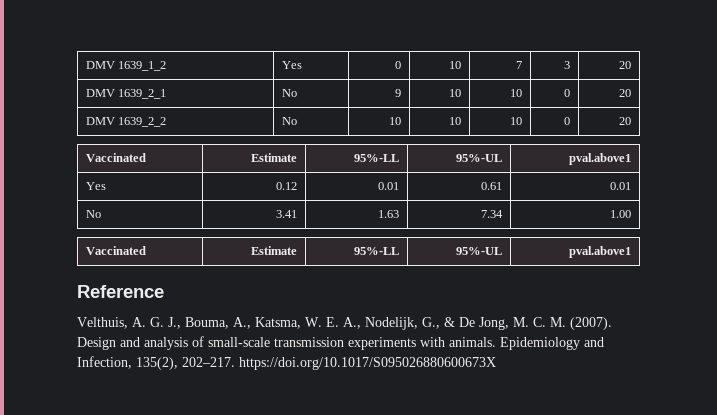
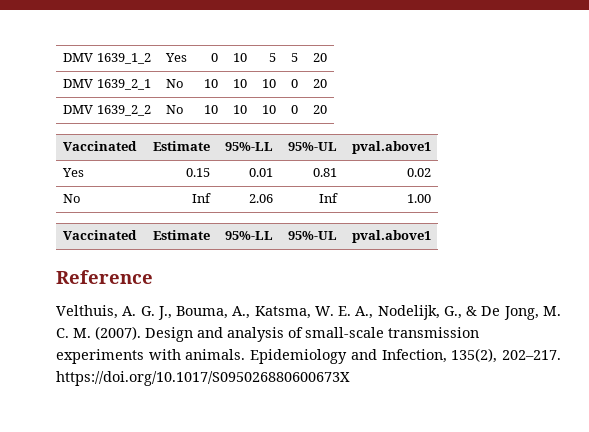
- DMV 1639_1_2 | Yes | 0 | 10 | 7 | 3 | 20
+ DMV 1639_1_2 | Yes | 0 | 10 | 5 | 5 | 20
- DMV 1639_2_1 | No | 9 | 10 | 10 | 0 | 20
+ DMV 1639_2_1 | No | 10 | 10 | 10 | 0 | 20
- Yes | 0.12 | 0.01 | 0.61 | 0.01
- No | 3.41 | 1.63 | 7.34 | 1.00
+ Yes | 0.15 | 0.01 | 0.81 | 0.02
+ No | Inf | 2.06 | Inf | 1.00

